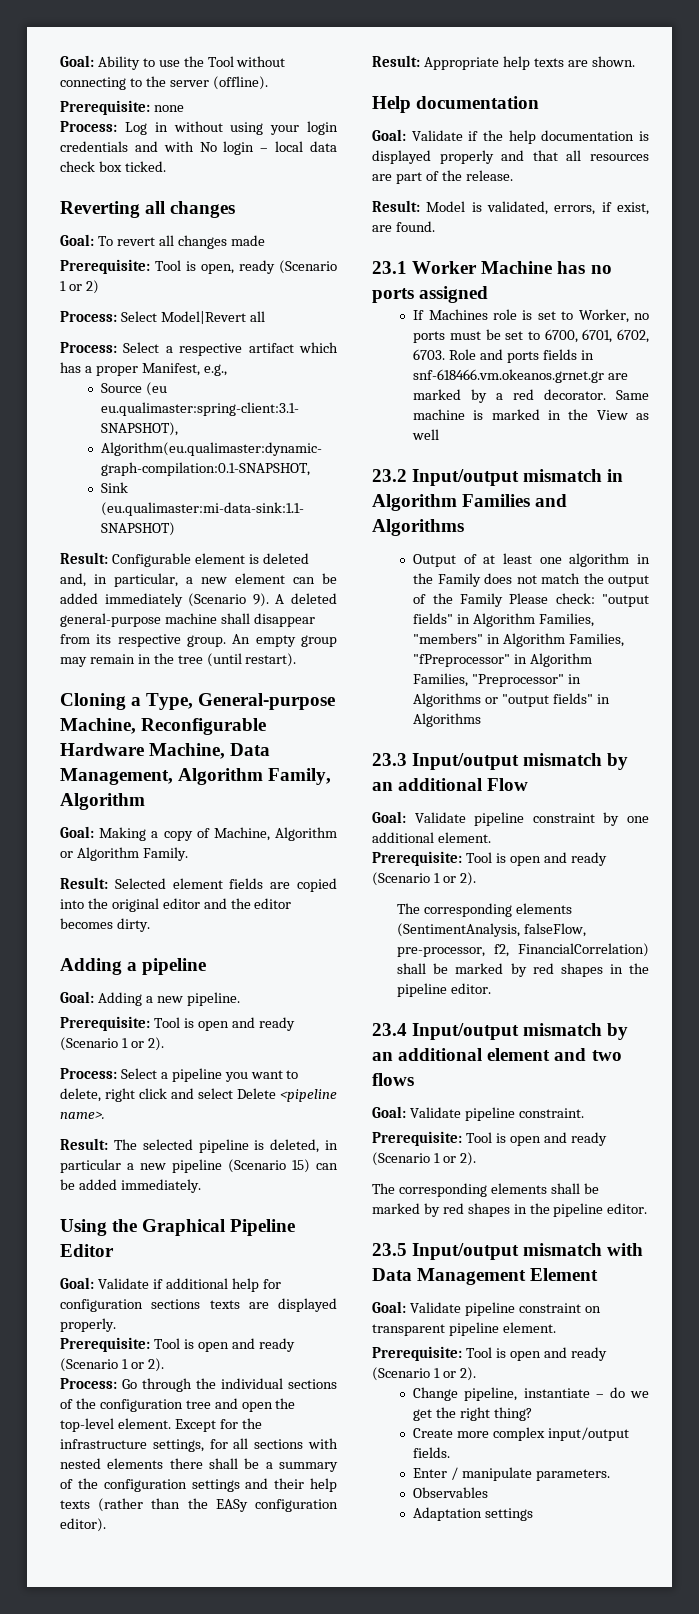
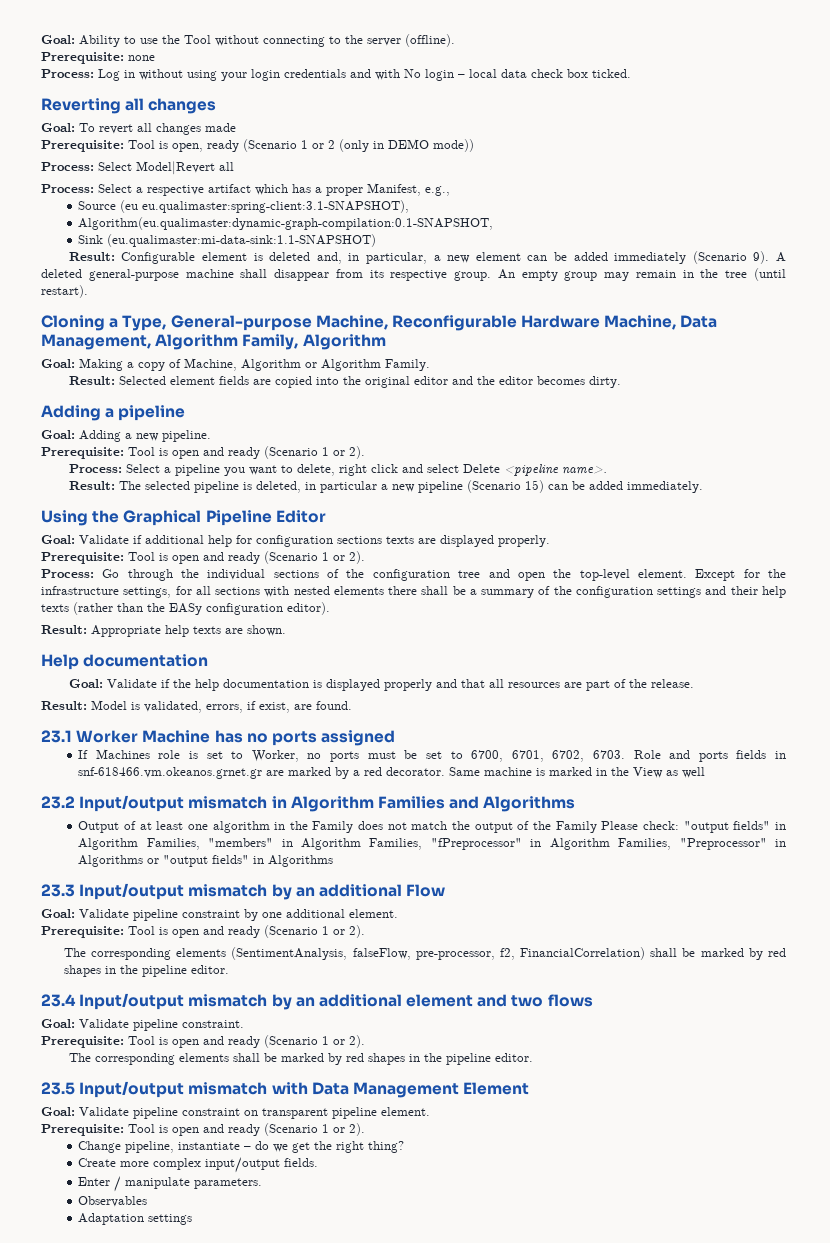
- Prerequisite: Tool is open, ready (Scenario 1 or 2)
+ Prerequisite: Tool is open, ready (Scenario 1 or 2 (only in DEMO mode))

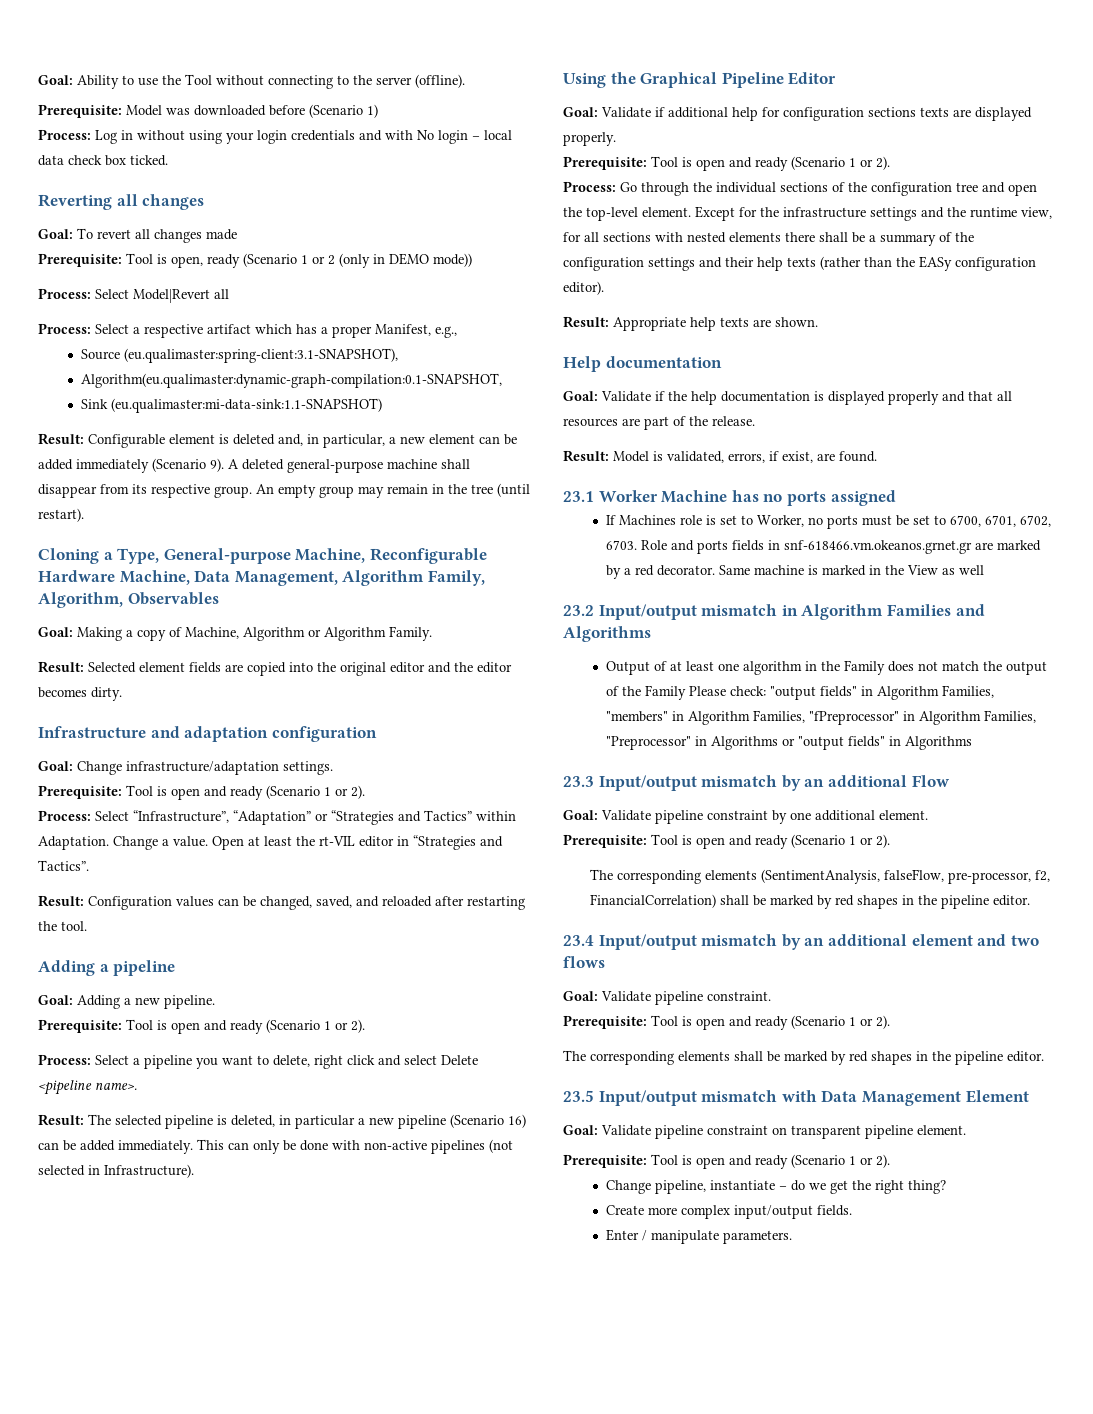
- Prerequisite: none
+ Prerequisite: Model was downloaded before (Scenario 1)
- Source (eu eu.qualimaster:spring-client:3.1-SNAPSHOT),
+ Source (eu.qualimaster:spring-client:3.1-SNAPSHOT),
- Cloning a Type, General-purpose Machine, Reconfigurable Hardware Machine, Data Management, Algorithm Family, Algorithm
+ Cloning a Type, General-purpose Machine, Reconfigurable Hardware Machine, Data Management, Algorithm Family, Algorithm, Observables
+ Infrastructure and adaptation configuration
+ Goal: Change infrastructure/adaptation settings.
+ Prerequisite: Tool is open and ready (Scenario 1 or 2).
+ Process: Select “Infrastructure”, “Adaptation” or “Strategies and Tactics” within Adaptation. Change a value. Open at least the rt-VIL editor in “Strategies and Tactics”.
+ Result: Configuration values can be changed, saved, and reloaded after restarting the tool.
- Result: The selected pipeline is deleted, in particular a new pipeline (Scenario 15) can be added immediately.
+ Result: The selected pipeline is deleted, in particular a new pipeline (Scenario 16) can be added immediately. This can only be done with non-active pipelines (not selected in Infrastructure).
- Except for the infrastructure settings, for all sections with nested elements there shall be a summary of the configuration settings and their help texts (rather than the EASy configuration editor).
+ Except for the infrastructure settings and the runtime view, for all sections with nested elements there shall be a summary of the configuration settings and their help texts (rather than the EASy configuration editor).
- Observables
- Adaptation settings

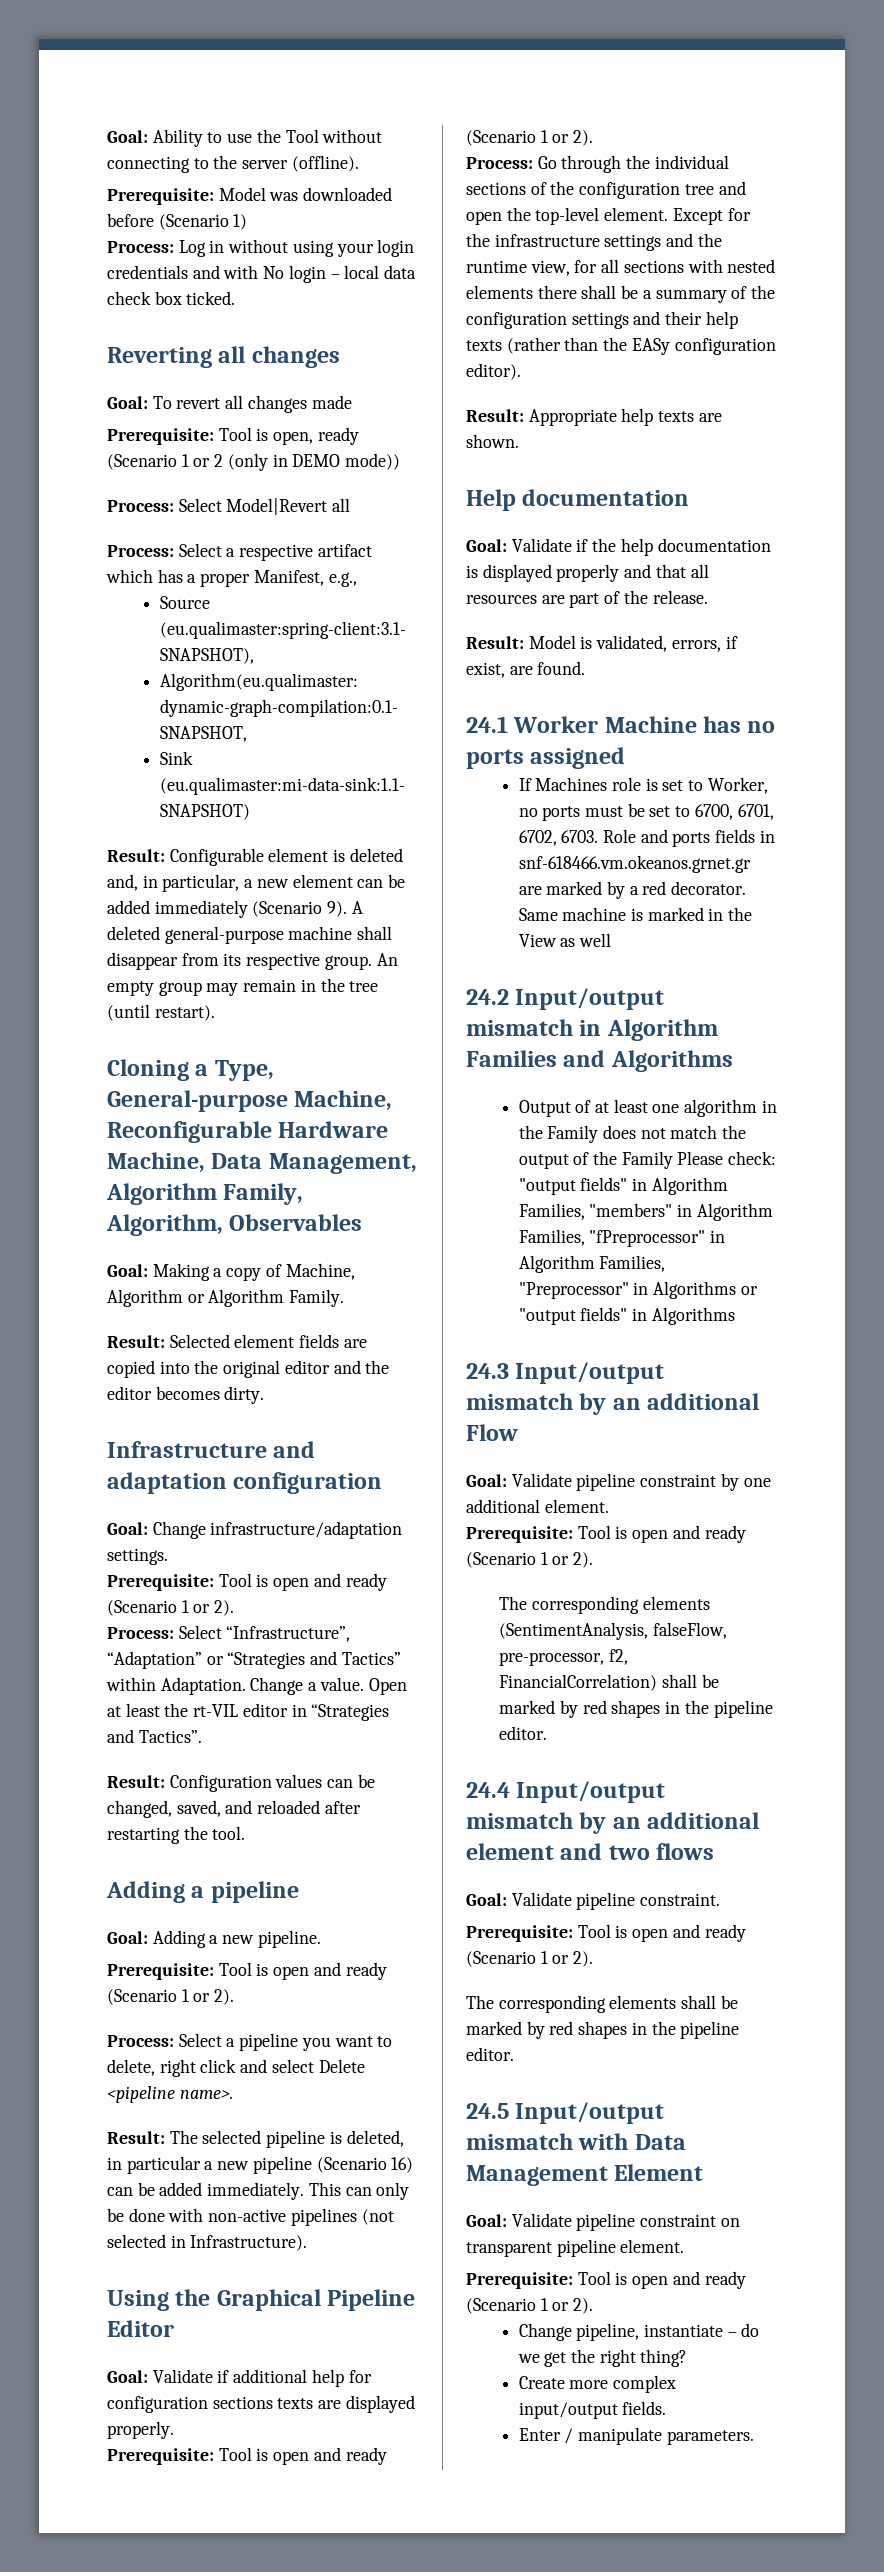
- 23.1 Worker Machine has no ports assigned
+ 24.1 Worker Machine has no ports assigned
- 23.2 Input/output mismatch in Algorithm Families and Algorithms
+ 24.2 Input/output mismatch in Algorithm Families and Algorithms
- 23.3 Input/output mismatch by an additional Flow
+ 24.3 Input/output mismatch by an additional Flow
- 23.4 Input/output mismatch by an additional element and two flows
+ 24.4 Input/output mismatch by an additional element and two flows
- 23.5 Input/output mismatch with Data Management Element
+ 24.5 Input/output mismatch with Data Management Element

